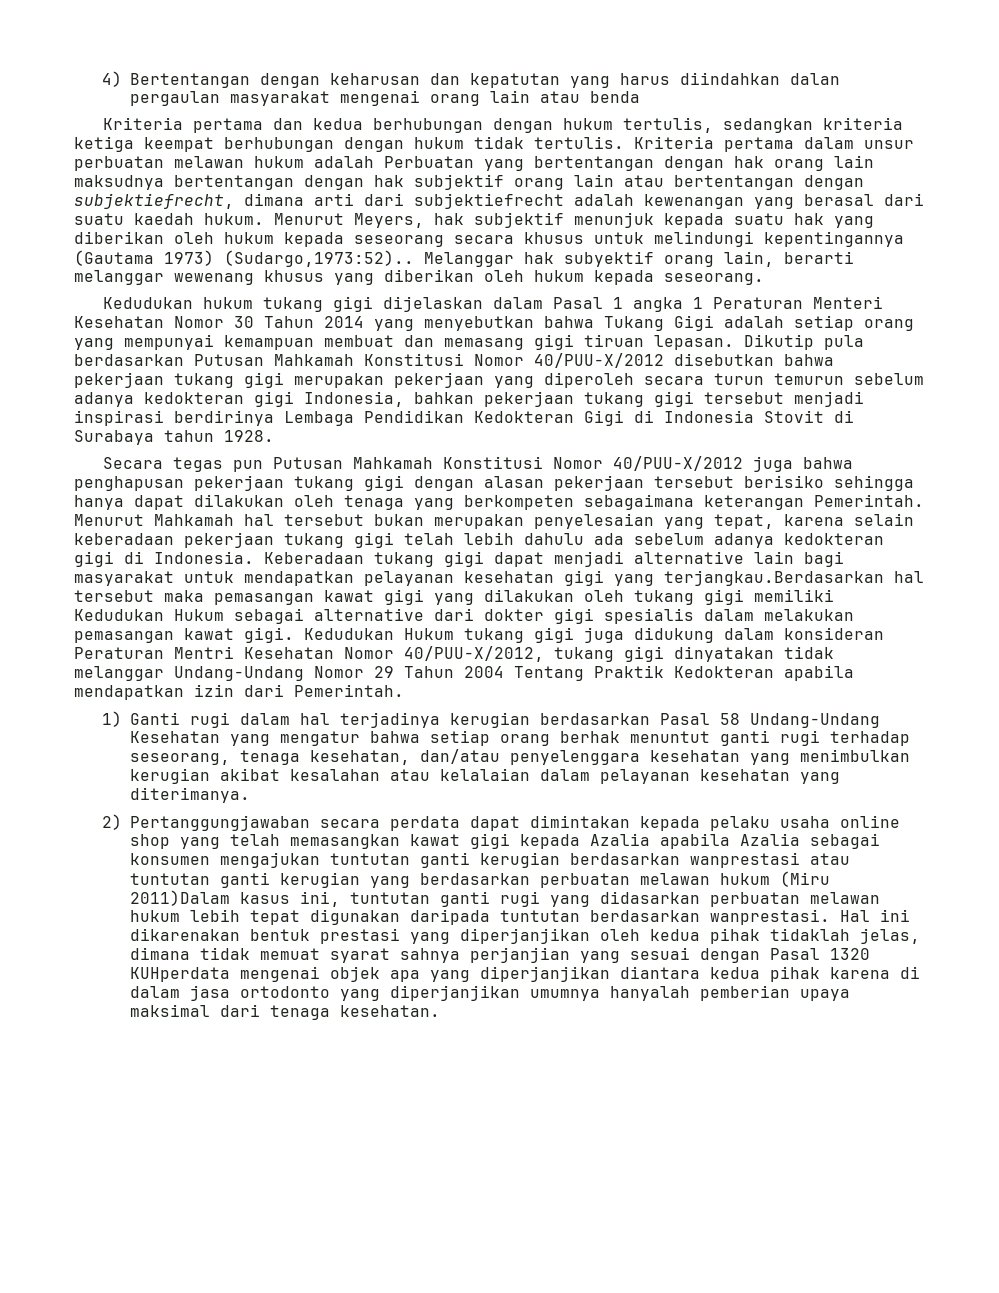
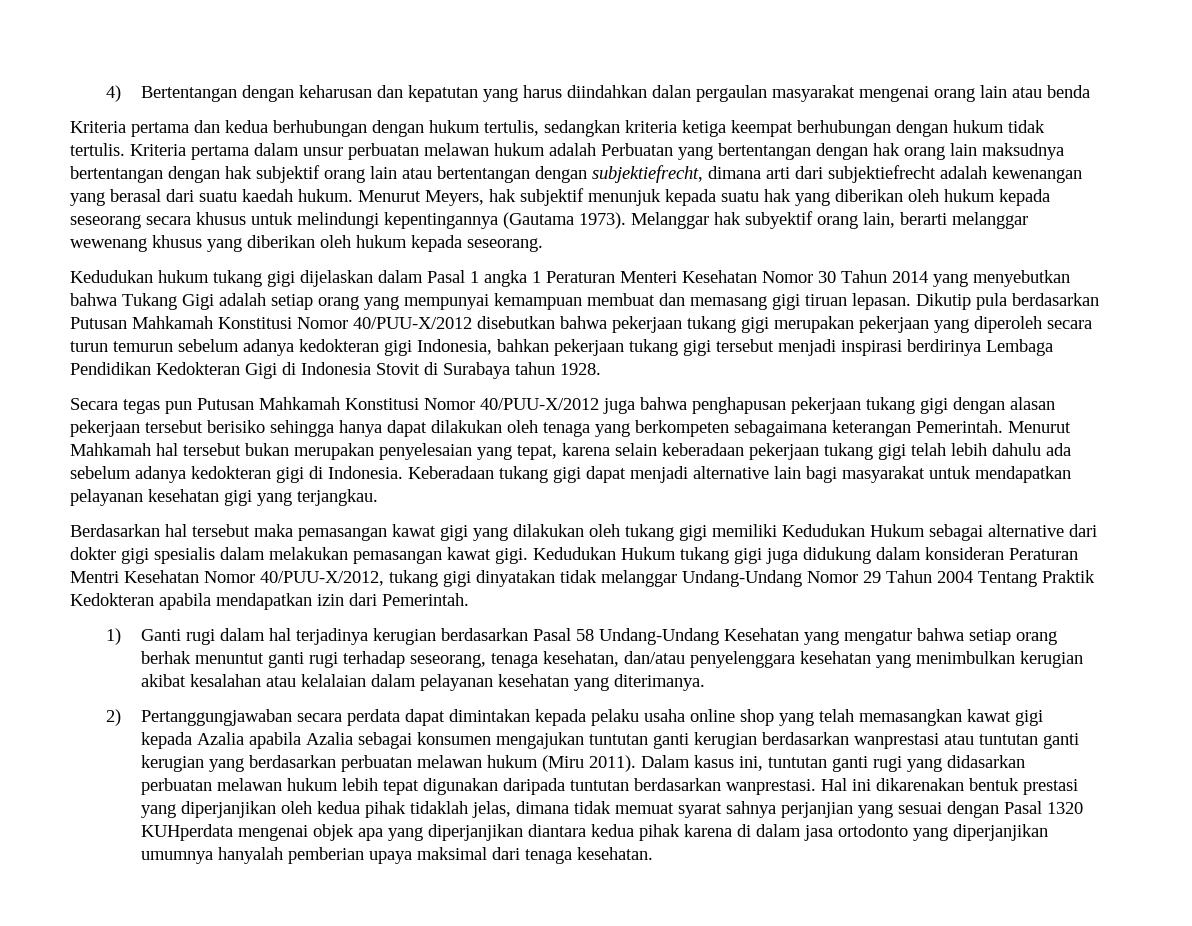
- Menurut Meyers, hak subjektif menunjuk kepada suatu hak yang diberikan oleh hukum kepada seseorang secara khusus untuk melindungi kepentingannya (Gautama 1973) (Sudargo,1973:52)..
+ Menurut Meyers, hak subjektif menunjuk kepada suatu hak yang diberikan oleh hukum kepada seseorang secara khusus untuk melindungi kepentingannya (Gautama 1973).
- Keberadaan tukang gigi dapat menjadi alternative lain bagi masyarakat untuk mendapatkan pelayanan kesehatan gigi yang terjangkau.Berdasarkan hal tersebut maka pemasangan kawat gigi yang dilakukan oleh tukang gigi memiliki Kedudukan Hukum sebagai alternative dari dokter gigi spesialis dalam melakukan pemasangan kawat gigi.
+ Keberadaan tukang gigi dapat menjadi alternative lain bagi masyarakat untuk mendapatkan pelayanan kesehatan gigi yang terjangkau.
+ Berdasarkan hal tersebut maka pemasangan kawat gigi yang dilakukan oleh tukang gigi memiliki Kedudukan Hukum sebagai alternative dari dokter gigi spesialis dalam melakukan pemasangan kawat gigi.
- 2) Pertanggungjawaban secara perdata dapat dimintakan kepada pelaku usaha online shop yang telah memasangkan kawat gigi kepada Azalia apabila Azalia sebagai konsumen mengajukan tuntutan ganti kerugian berdasarkan wanprestasi atau tuntutan ganti kerugian yang berdasarkan perbuatan melawan hukum (Miru 2011)Dalam kasus ini, tuntutan ganti rugi yang didasarkan perbuatan melawan hukum lebih tepat digunakan daripada tuntutan berdasarkan wanprestasi.
+ 2) Pertanggungjawaban secara perdata dapat dimintakan kepada pelaku usaha online shop yang telah memasangkan kawat gigi kepada Azalia apabila Azalia sebagai konsumen mengajukan tuntutan ganti kerugian berdasarkan wanprestasi atau tuntutan ganti kerugian yang berdasarkan perbuatan melawan hukum (Miru 2011). Dalam kasus ini, tuntutan ganti rugi yang didasarkan perbuatan melawan hukum lebih tepat digunakan daripada tuntutan berdasarkan wanprestasi.

